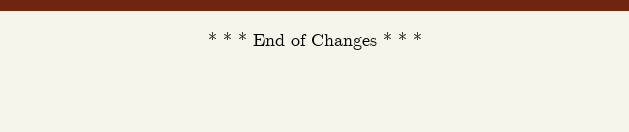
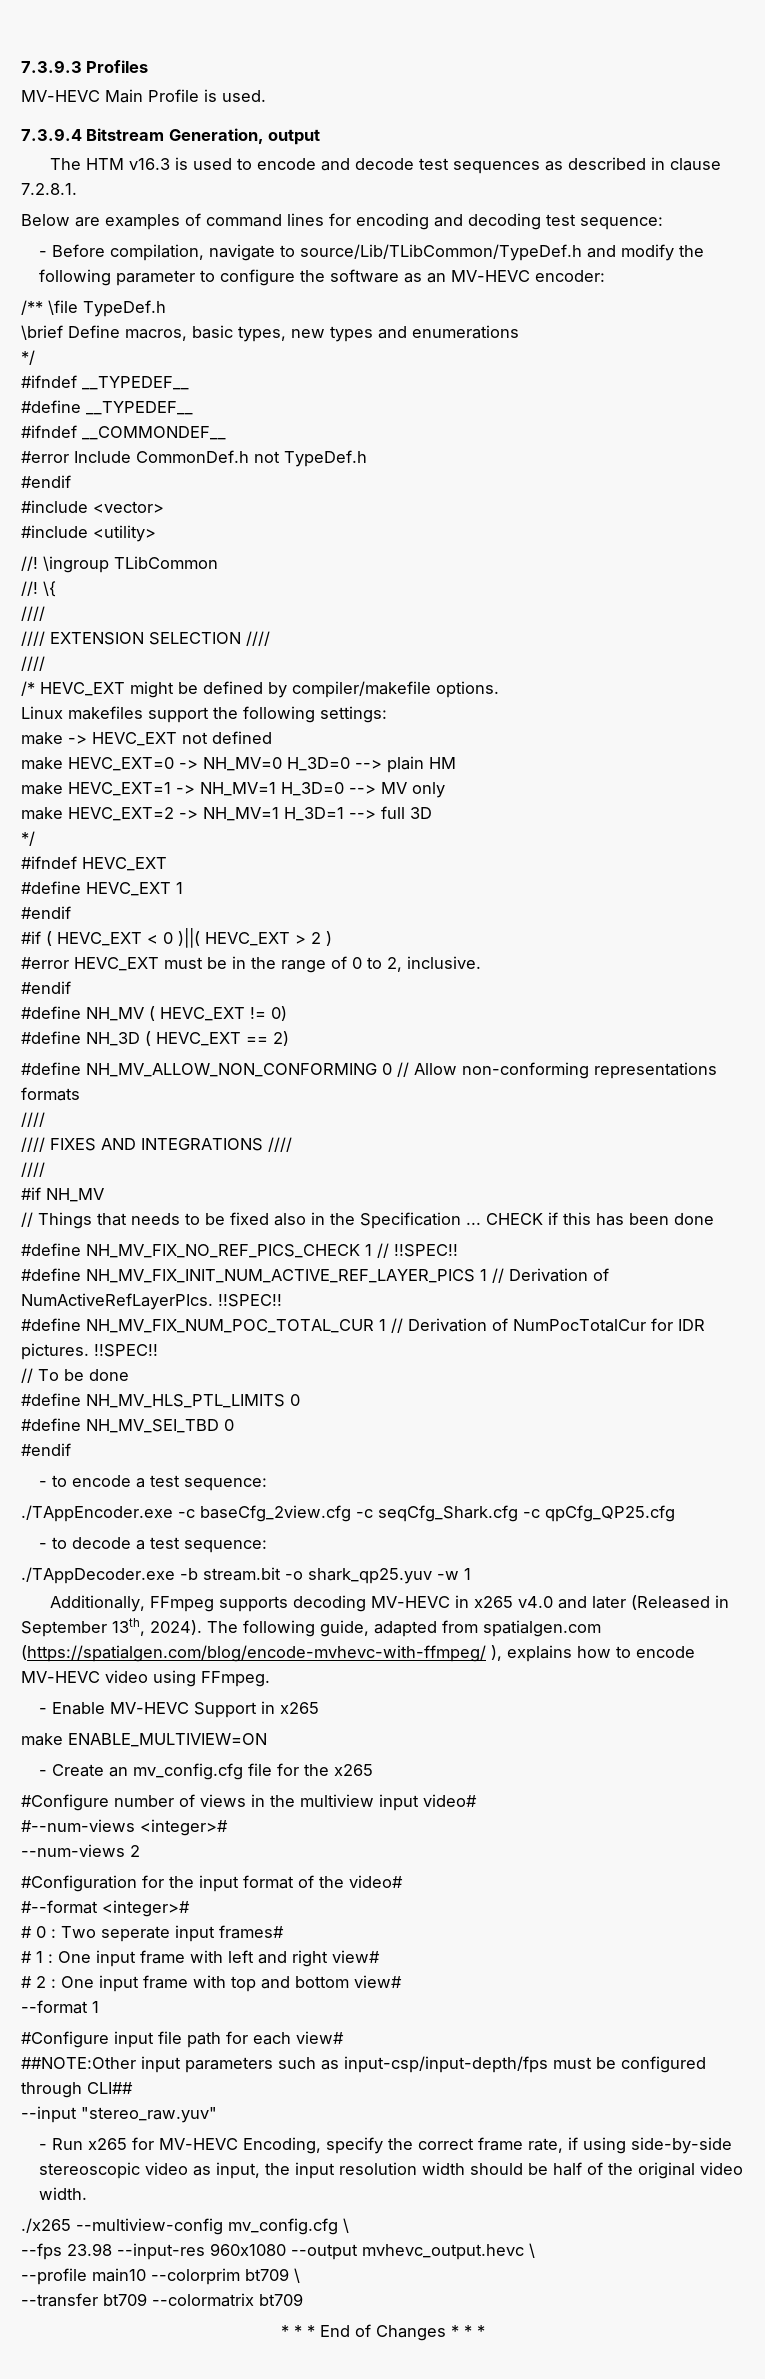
+ 7.3.9.3 Profiles
+ MV-HEVC Main Profile is used.
+ 7.3.9.4 Bitstream Generation, output
+ The HTM v16.3 is used to encode and decode test sequences as described in clause 7.2.8.1.
+ Below are examples of command lines for encoding and decoding test sequence:
+ - Before compilation, navigate to source/Lib/TLibCommon/TypeDef.h and modify the following parameter to configure the software as an MV-HEVC encoder:
+ /** \file TypeDef.h
+ \brief Define macros, basic types, new types and enumerations
+ */
+ #ifndef __TYPEDEF__
+ #define __TYPEDEF__
+ #ifndef __COMMONDEF__
+ #error Include CommonDef.h not TypeDef.h
+ #endif
+ #include <vector>
+ #include <utility>
+ //! \ingroup TLibCommon
+ //! \{
+ ////
+ //// EXTENSION SELECTION ////
+ ////
+ /* HEVC_EXT might be defined by compiler/makefile options.
+ Linux makefiles support the following settings:
+ make -> HEVC_EXT not defined
+ make HEVC_EXT=0 -> NH_MV=0 H_3D=0 --> plain HM
+ make HEVC_EXT=1 -> NH_MV=1 H_3D=0 --> MV only
+ make HEVC_EXT=2 -> NH_MV=1 H_3D=1 --> full 3D
+ */
+ #ifndef HEVC_EXT
+ #define HEVC_EXT 1
+ #endif
+ #if ( HEVC_EXT < 0 )||( HEVC_EXT > 2 )
+ #error HEVC_EXT must be in the range of 0 to 2, inclusive.
+ #endif
+ #define NH_MV ( HEVC_EXT != 0)
+ #define NH_3D ( HEVC_EXT == 2)
+ #define NH_MV_ALLOW_NON_CONFORMING 0 // Allow non-conforming representations formats
+ ////
+ //// FIXES AND INTEGRATIONS ////
+ ////
+ #if NH_MV
+ // Things that needs to be fixed also in the Specification ... CHECK if this has been done
+ #define NH_MV_FIX_NO_REF_PICS_CHECK 1 // !!SPEC!!
+ #define NH_MV_FIX_INIT_NUM_ACTIVE_REF_LAYER_PICS 1 // Derivation of NumActiveRefLayerPIcs. !!SPEC!!
+ #define NH_MV_FIX_NUM_POC_TOTAL_CUR 1 // Derivation of NumPocTotalCur for IDR pictures. !!SPEC!!
+ // To be done
+ #define NH_MV_HLS_PTL_LIMITS 0
+ #define NH_MV_SEI_TBD 0
+ #endif
+ - to encode a test sequence:
+ ./TAppEncoder.exe -c baseCfg_2view.cfg -c seqCfg_Shark.cfg -c qpCfg_QP25.cfg
+ - to decode a test sequence:
+ ./TAppDecoder.exe -b stream.bit -o shark_qp25.yuv -w 1
+ Additionally, FFmpeg supports decoding MV-HEVC in x265 v4.0 and later (Released in September 13th, 2024). The following guide, adapted from spatialgen.com (https://spatialgen.com/blog/encode-mvhevc-with-ffmpeg/ ), explains how to encode MV-HEVC video using FFmpeg.
+ - Enable MV-HEVC Support in x265
+ make ENABLE_MULTIVIEW=ON
+ - Create an mv_config.cfg file for the x265
+ #Configure number of views in the multiview input video#
+ #--num-views <integer>#
+ --num-views 2
+ #Configuration for the input format of the video#
+ #--format <integer>#
+ # 0 : Two seperate input frames#
+ # 1 : One input frame with left and right view#
+ # 2 : One input frame with top and bottom view#
+ --format 1
+ #Configure input file path for each view#
+ ##NOTE:Other input parameters such as input-csp/input-depth/fps must be configured through CLI##
+ --input "stereo_raw.yuv"
+ - Run x265 for MV-HEVC Encoding, specify the correct frame rate, if using side-by-side stereoscopic video as input, the input resolution width should be half of the original video width.
+ ./x265 --multiview-config mv_config.cfg \
+ --fps 23.98 --input-res 960x1080 --output mvhevc_output.hevc \
+ --profile main10 --colorprim bt709 \
+ --transfer bt709 --colormatrix bt709

